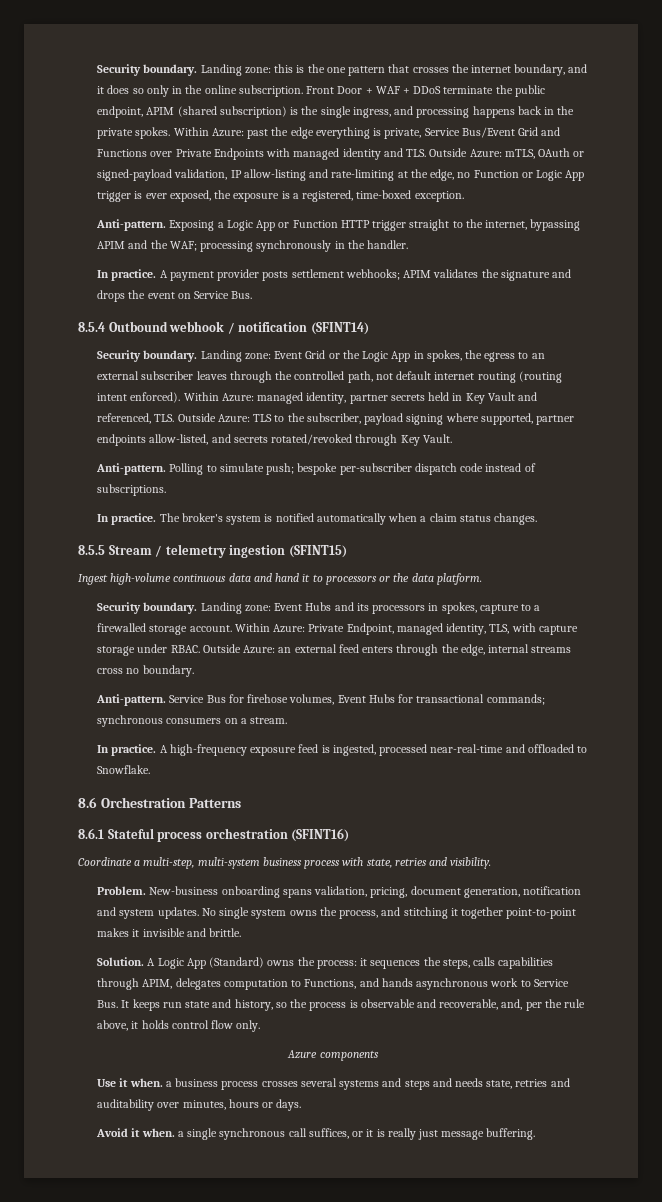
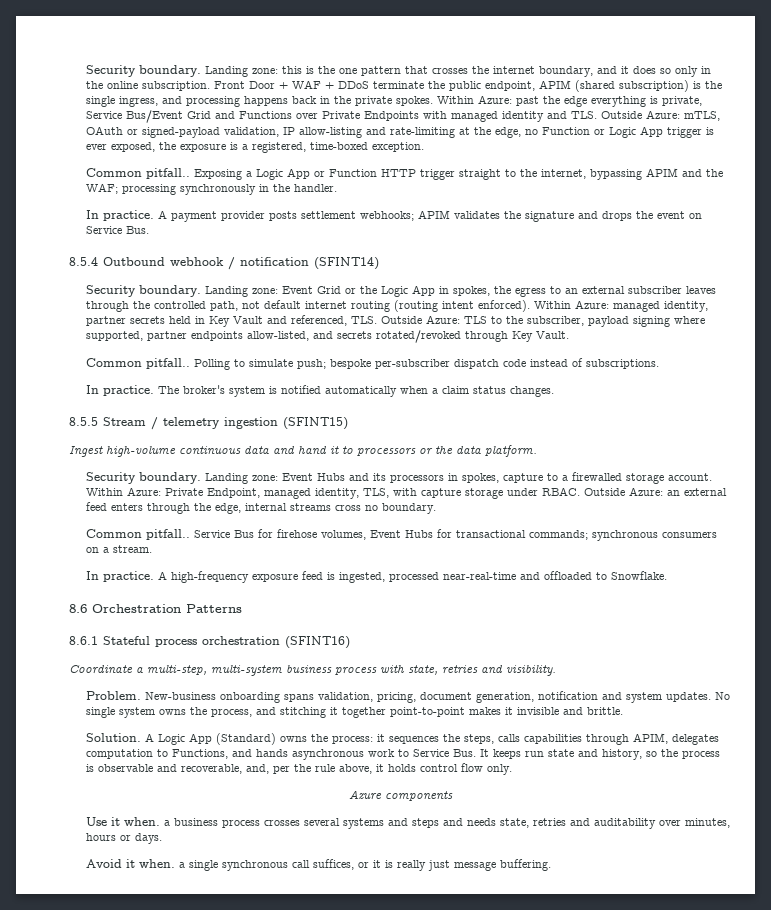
  Within Azure: past the edge everything is private, Service Bus/Event Grid and Functions over Private Endpoints with managed identity and TLS. Outside Azure: mTLS, OAuth or signed-payload validation, IP allow-listing and rate-limiting at the edge, no Function or Logic App trigger is ever exposed, the exposure is a registered, time-boxed exception.
- Anti-pattern.
+ Common pitfall..
  Within Azure: managed identity, partner secrets held in Key Vault and referenced, TLS. Outside Azure: TLS to the subscriber, payload signing where supported, partner endpoints allow-listed, and secrets rotated/revoked through Key Vault.
- Anti-pattern.
+ Common pitfall..
  Outside Azure: an external feed enters through the edge, internal streams cross no boundary.
- Anti-pattern.
+ Common pitfall..

